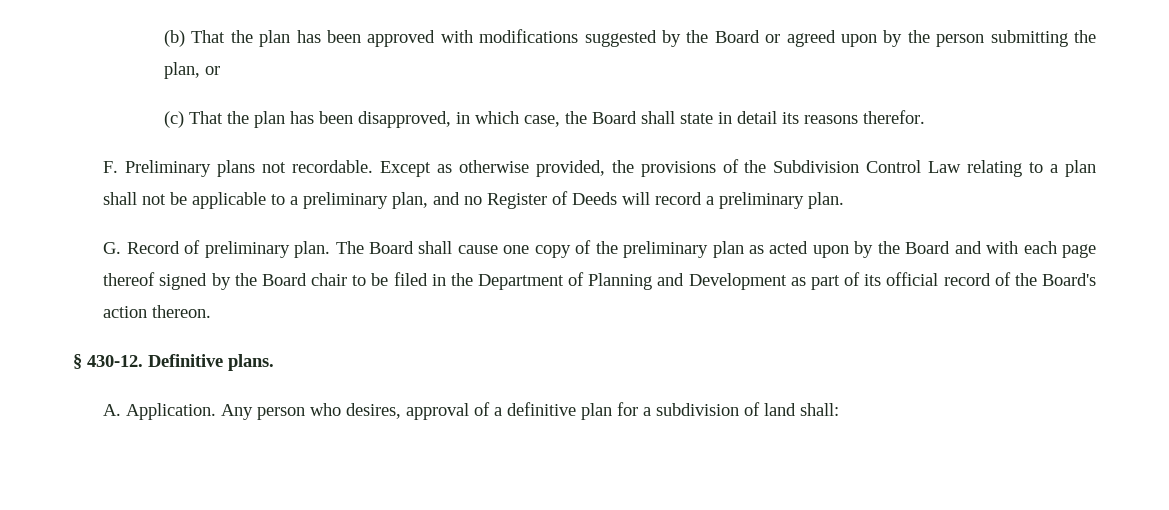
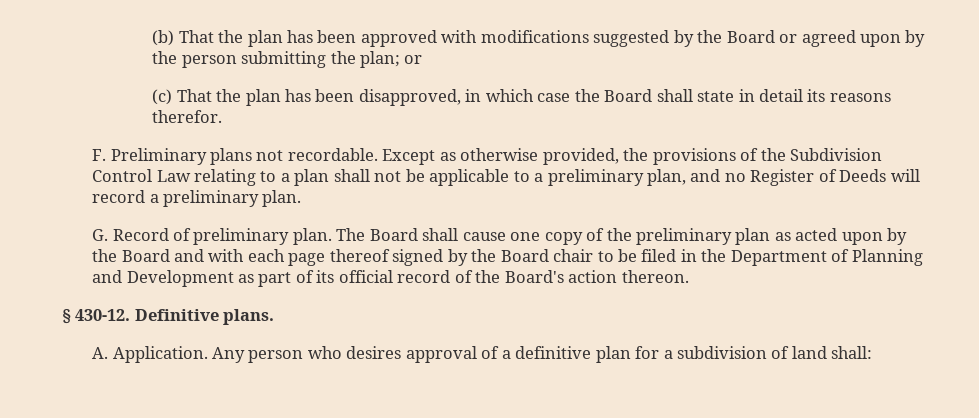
- (b) That the plan has been approved with modifications suggested by the Board or agreed upon by the person submitting the plan, or
+ (b) That the plan has been approved with modifications suggested by the Board or agreed upon by the person submitting the plan; or
- (c) That the plan has been disapproved, in which case, the Board shall state in detail its reasons therefor.
+ (c) That the plan has been disapproved, in which case the Board shall state in detail its reasons therefor.
- Any person who desires, approval of a definitive plan for a subdivision of land shall:
+ Any person who desires approval of a definitive plan for a subdivision of land shall:

